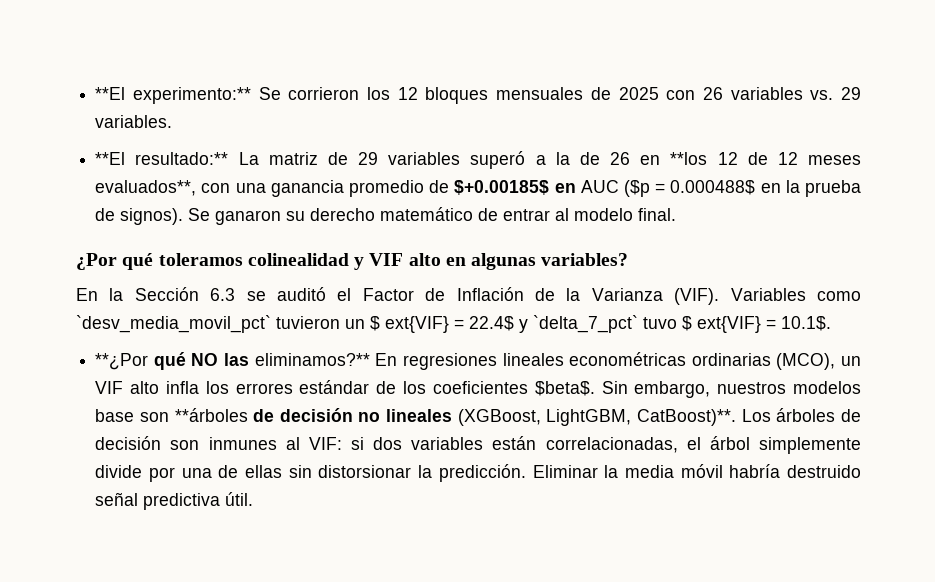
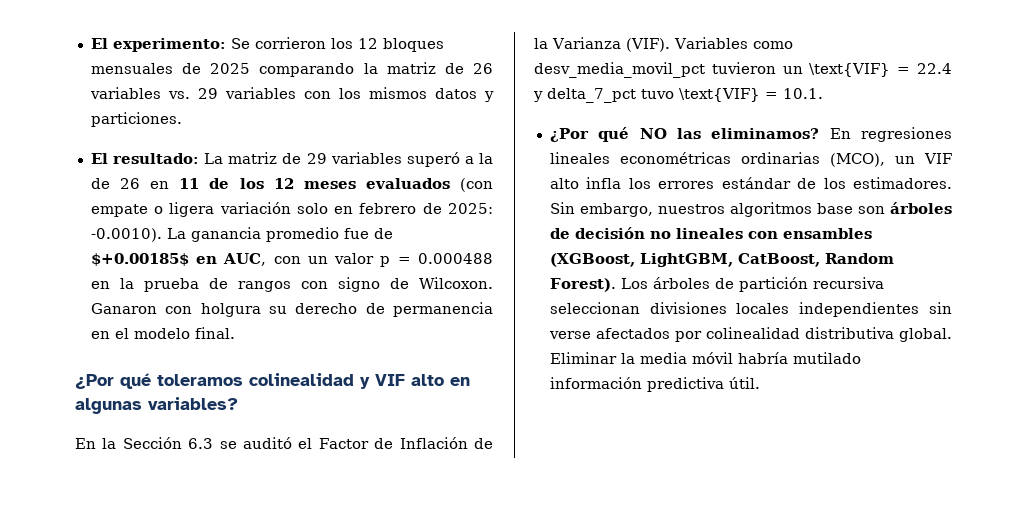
- **El experimento:** Se corrieron los 12 bloques mensuales de 2025 con 26 variables vs. 29 variables.
- **El resultado:** La matriz de 29 variables superó a la de 26 en **los 12 de 12 meses evaluados**, con una ganancia promedio de $+0.00185$ en AUC ($p = 0.000488$ en la prueba de signos). Se ganaron su derecho matemático de entrar al modelo final.
+ El experimento: Se corrieron los 12 bloques mensuales de 2025 comparando la matriz de 26 variables vs. 29 variables con los mismos datos y particiones.
+ El resultado: La matriz de 29 variables superó a la de 26 en 11 de los 12 meses evaluados (con empate o ligera variación solo en febrero de 2025: -0.0010). La ganancia promedio fue de $+0.00185$ en AUC, con un valor p = 0.000488 en la prueba de rangos con signo de Wilcoxon. Ganaron con holgura su derecho de permanencia en el modelo final.
- Variables como `desv_media_movil_pct` tuvieron un $ ext{VIF} = 22.4$ y `delta_7_pct` tuvo $ ext{VIF} = 10.1$.
- **¿Por qué NO las eliminamos?** En regresiones lineales econométricas ordinarias (MCO), un VIF alto infla los errores estándar de los coeficientes $beta$.
+ Variables como desv_media_movil_pct tuvieron un \text{VIF} = 22.4 y delta_7_pct tuvo \text{VIF} = 10.1.
+ ¿Por qué NO las eliminamos? En regresiones lineales econométricas ordinarias (MCO), un VIF alto infla los errores estándar de los estimadores.
- Sin embargo, nuestros modelos base son **árboles de decisión no lineales (XGBoost, LightGBM, CatBoost)**. Los árboles de decisión son inmunes al VIF: si dos variables están correlacionadas, el árbol simplemente divide por una de ellas sin distorsionar la predicción.
+ Sin embargo, nuestros algoritmos base son árboles de decisión no lineales con ensambles (XGBoost, LightGBM, CatBoost, Random Forest). Los árboles de partición recursiva seleccionan divisiones locales independientes sin verse afectados por colinealidad distributiva global.
- Eliminar la media móvil habría destruido señal predictiva útil.
+ Eliminar la media móvil habría mutilado información predictiva útil.

